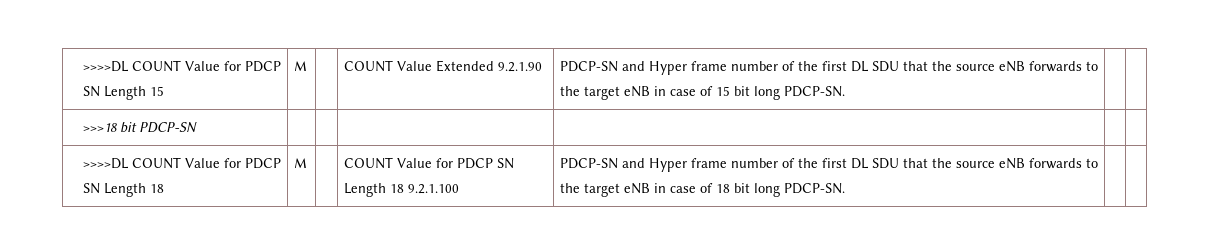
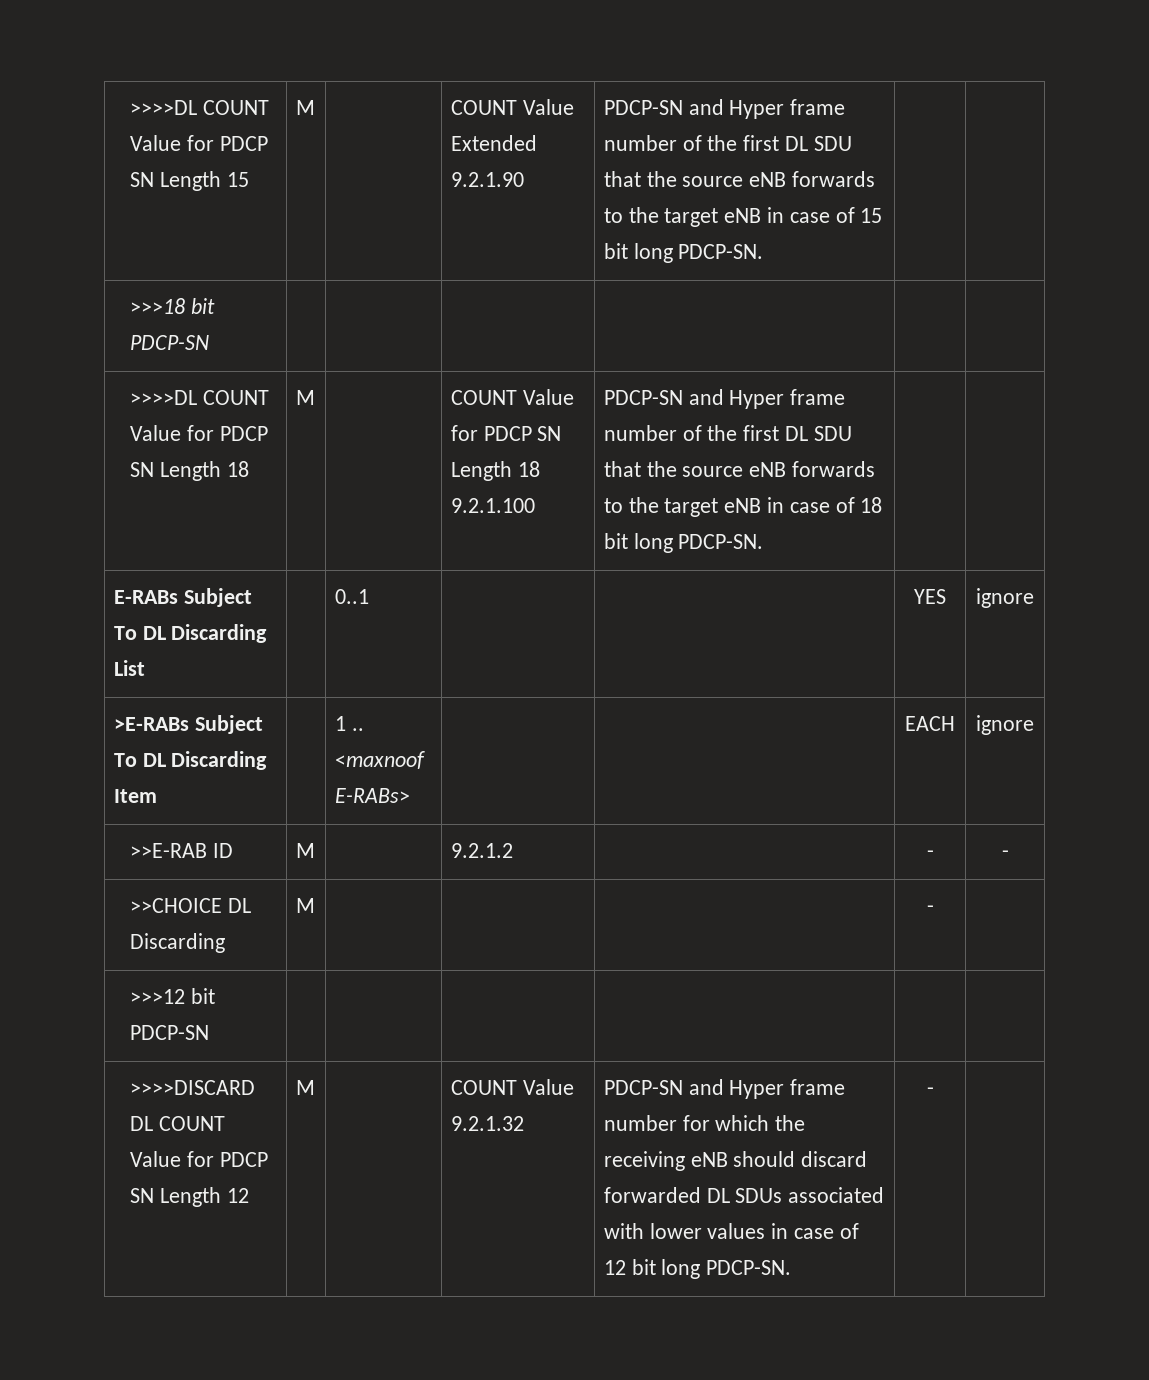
+ E-RABs Subject To DL Discarding List | | 0..1 | | | YES | ignore
+ >E-RABs Subject To DL Discarding Item | | 1 .. <maxnoof E-RABs> | | | EACH | ignore
+ >>E-RAB ID | M | | 9.2.1.2 | | - | -
+ >>CHOICE DL Discarding | M | | | | - |
+ >>>12 bit PDCP-SN | | | | | |
+ >>>>DISCARD DL COUNT Value for PDCP SN Length 12 | M | | COUNT Value 9.2.1.32 | PDCP-SN and Hyper frame number for which the receiving eNB should discard forwarded DL SDUs associated with lower values in case of 12 bit long PDCP-SN. | - |

